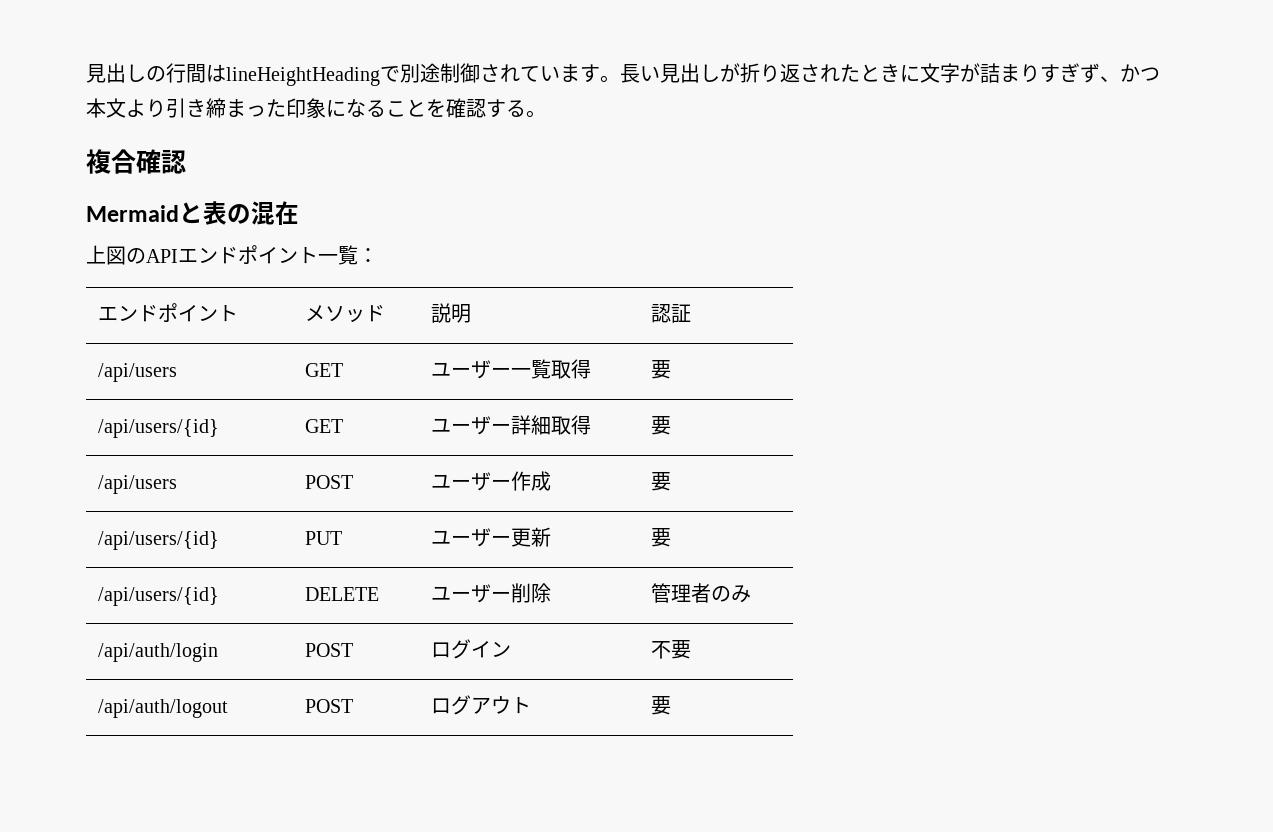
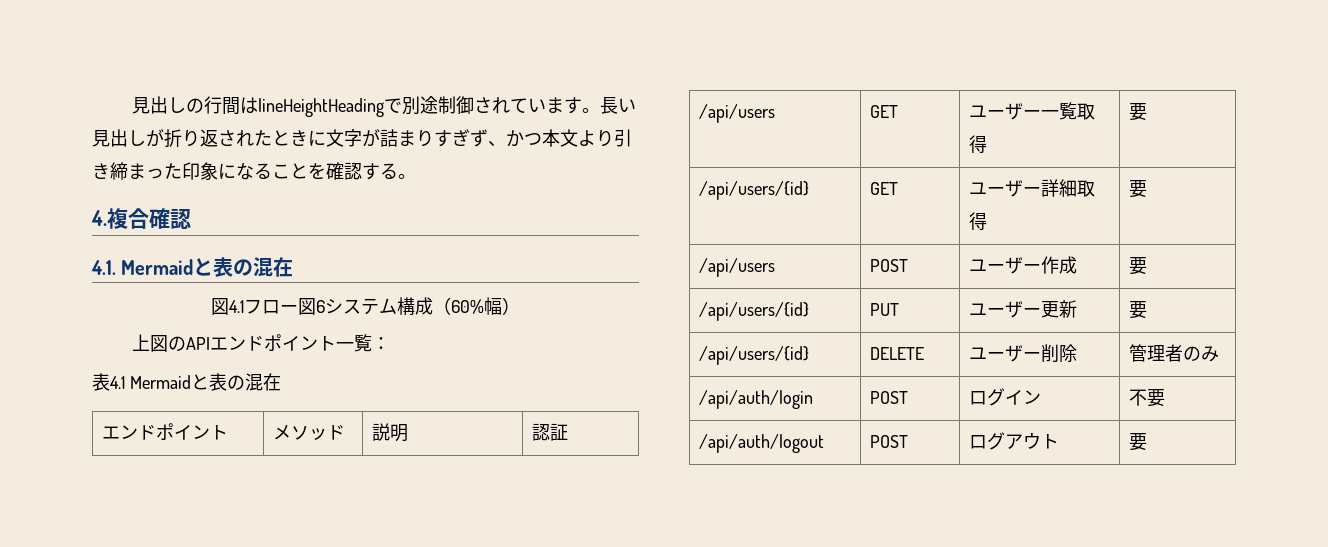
- 複合確認
+ 4.複合確認
- Mermaidと表の混在
+ 4.1. Mermaidと表の混在
+ 図4.1フロー図6システム構成（60%幅）
+ 表4.1 Mermaidと表の混在

